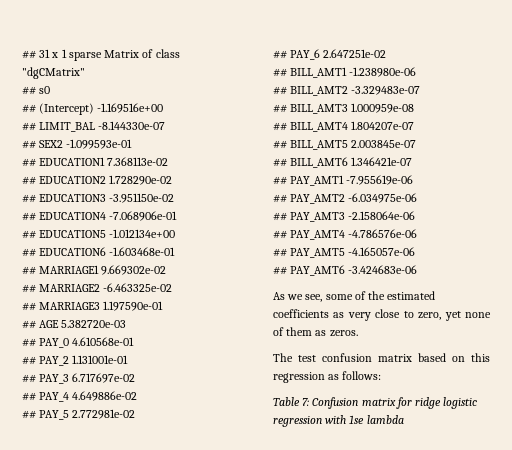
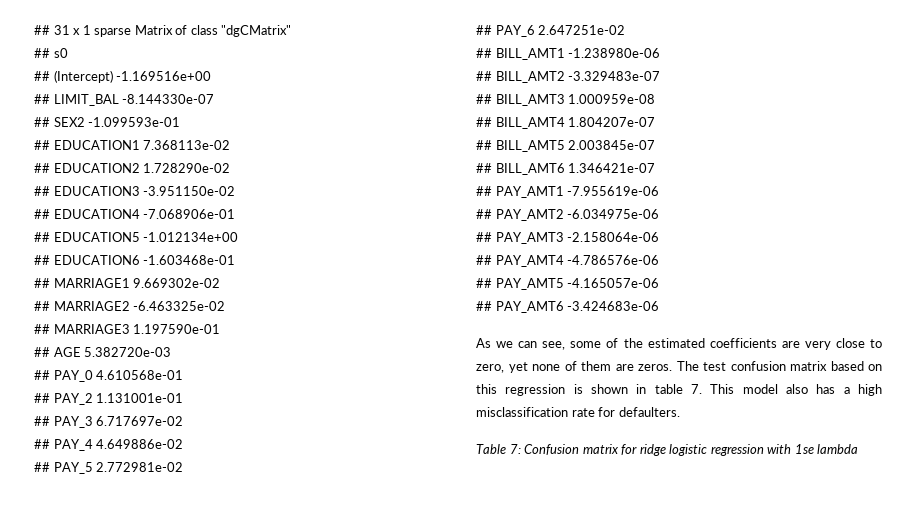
- As we see, some of the estimated coefficients as very close to zero, yet none of them as zeros.
- The test confusion matrix based on this regression as follows:
+ As we can see, some of the estimated coefficients are very close to zero, yet none of them are zeros. The test confusion matrix based on this regression is shown in table 7. This model also has a high misclassification rate for defaulters.

